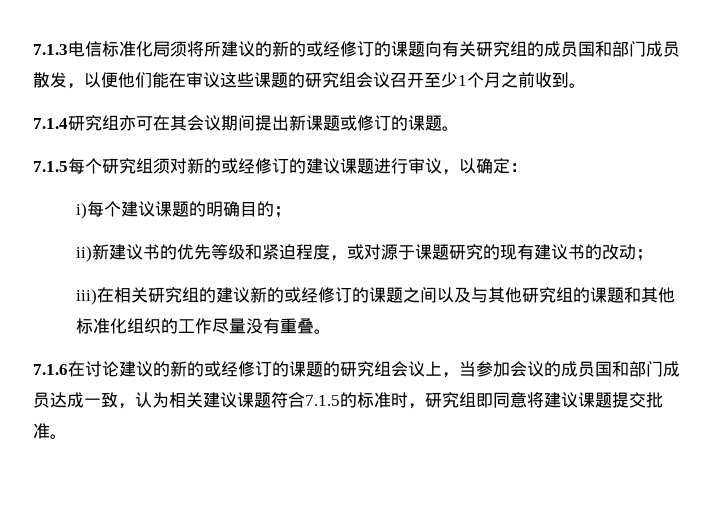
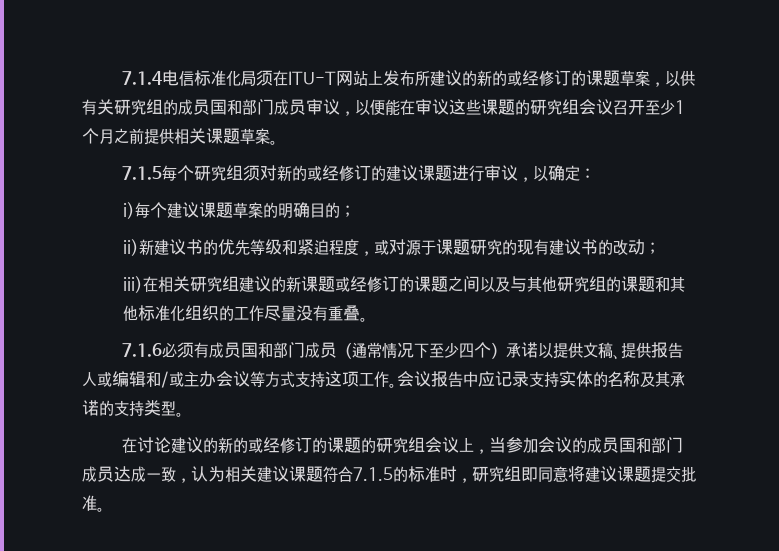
- 7.1.3电信标准化局须将所建议的新的或经修订的课题向有关研究组的成员国和部门成员散发，以便他们能在审议这些课题的研究组会议召开至少1个月之前收到。
- 7.1.4研究组亦可在其会议期间提出新课题或修订的课题。
+ 7.1.4电信标准化局须在ITU-T网站上发布所建议的新的或经修订的课题草案，以供有关研究组的成员国和部门成员审议，以便能在审议这些课题的研究组会议召开至少1个月之前提供相关课题草案。
- i)每个建议课题的明确目的；
+ i)每个建议课题草案的明确目的；
- iii)在相关研究组的建议新的或经修订的课题之间以及与其他研究组的课题和其他标准化组织的工作尽量没有重叠。
+ iii)在相关研究组建议的新课题或经修订的课题之间以及与其他研究组的课题和其他标准化组织的工作尽量没有重叠。
- 7.1.6在讨论建议的新的或经修订的课题的研究组会议上，当参加会议的成员国和部门成员达成一致，认为相关建议课题符合7.1.5的标准时，研究组即同意将建议课题提交批准。
+ 7.1.6必须有成员国和部门成员（通常情况下至少四个）承诺以提供文稿、提供报告人或编辑和/或主办会议等方式支持这项工作。会议报告中应记录支持实体的名称及其承诺的支持类型。
+ 在讨论建议的新的或经修订的课题的研究组会议上，当参加会议的成员国和部门成员达成一致，认为相关建议课题符合7.1.5的标准时，研究组即同意将建议课题提交批准。

